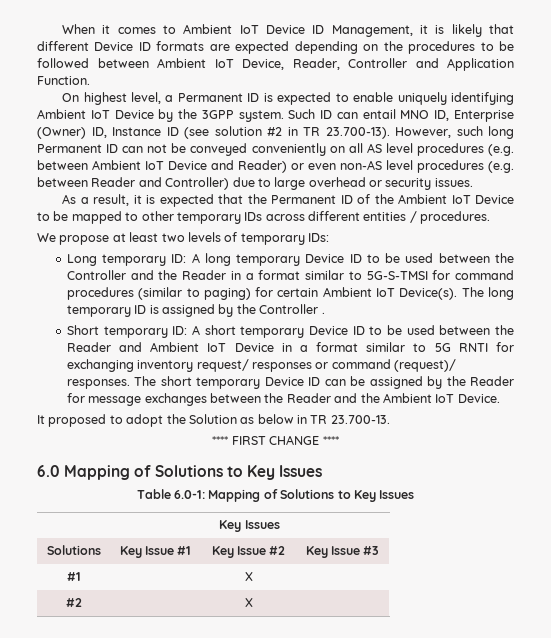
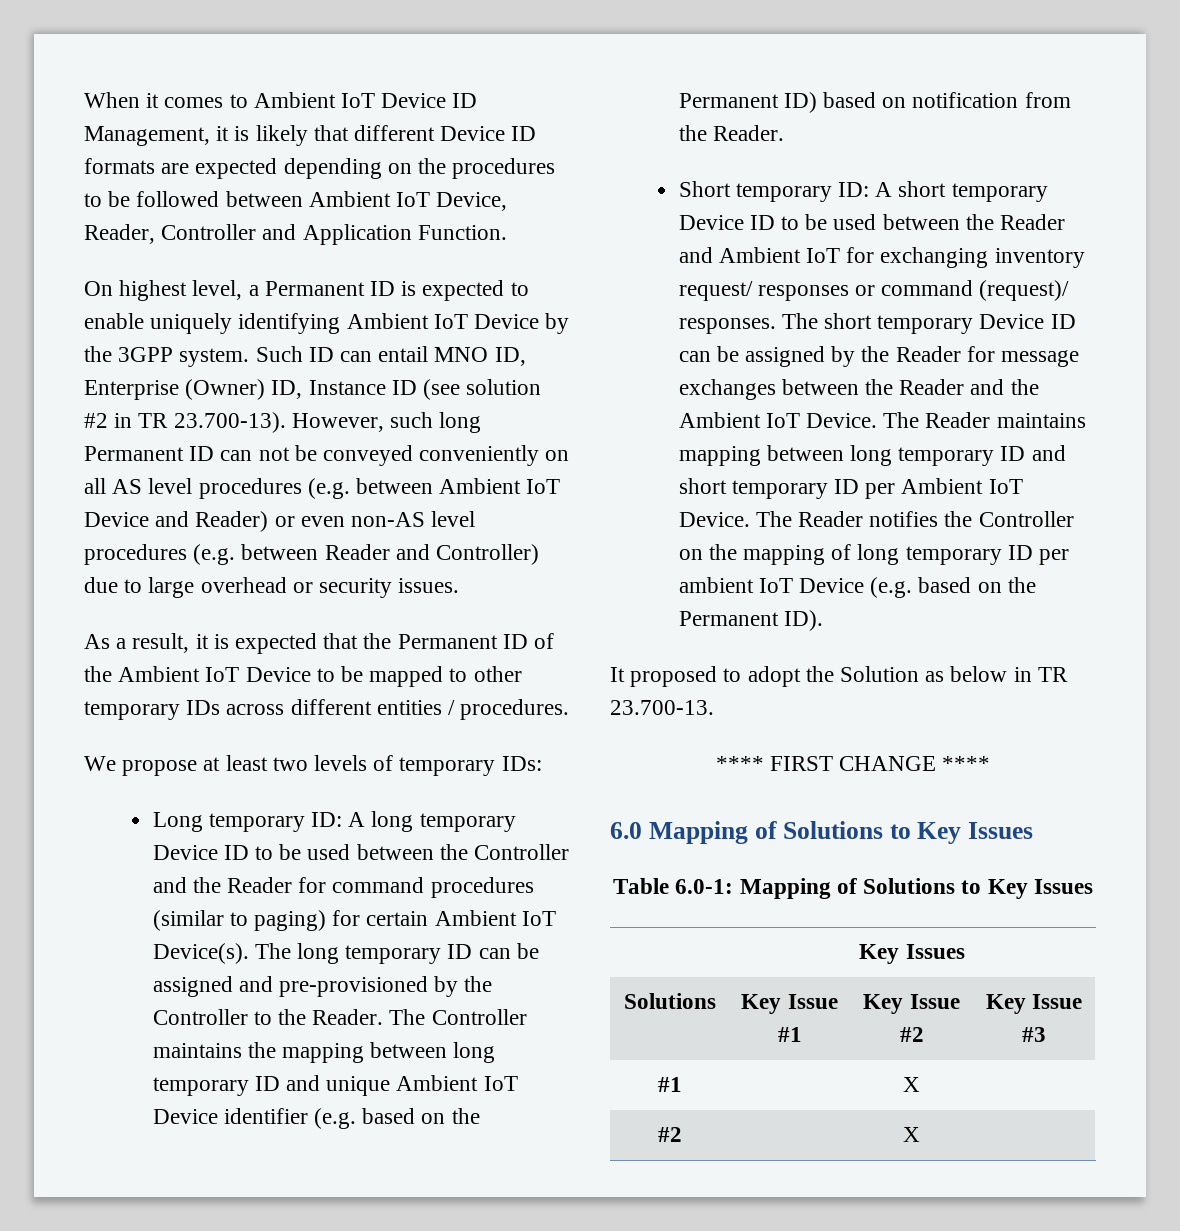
- Long temporary ID: A long temporary Device ID to be used between the Controller and the Reader in a format similar to 5G-S-TMSI for command procedures (similar to paging) for certain Ambient IoT Device(s).
+ Long temporary ID: A long temporary Device ID to be used between the Controller and the Reader for command procedures (similar to paging) for certain Ambient IoT Device(s).
- The long temporary ID is assigned by the Controller .
+ The long temporary ID can be assigned and pre-provisioned by the Controller to the Reader. The Controller maintains the mapping between long temporary ID and unique Ambient IoT Device identifier (e.g. based on the Permanent ID) based on notification from the Reader.
- Short temporary ID: A short temporary Device ID to be used between the Reader and Ambient IoT Device in a format similar to 5G RNTI for exchanging inventory request/ responses or command (request)/ responses.
+ Short temporary ID: A short temporary Device ID to be used between the Reader and Ambient IoT for exchanging inventory request/ responses or command (request)/ responses.
+ The Reader maintains mapping between long temporary ID and short temporary ID per Ambient IoT Device. The Reader notifies the Controller on the mapping of long temporary ID per ambient IoT Device (e.g. based on the Permanent ID).

